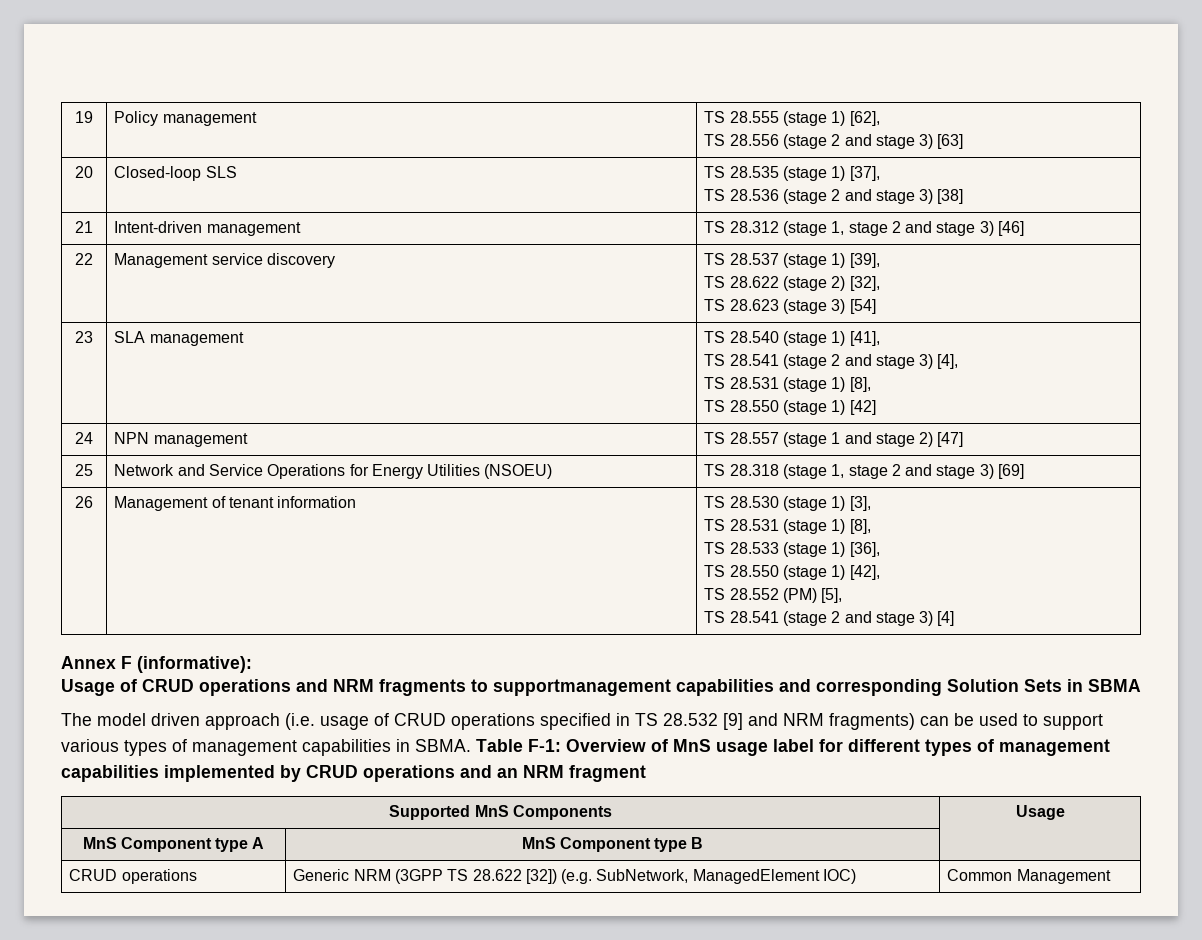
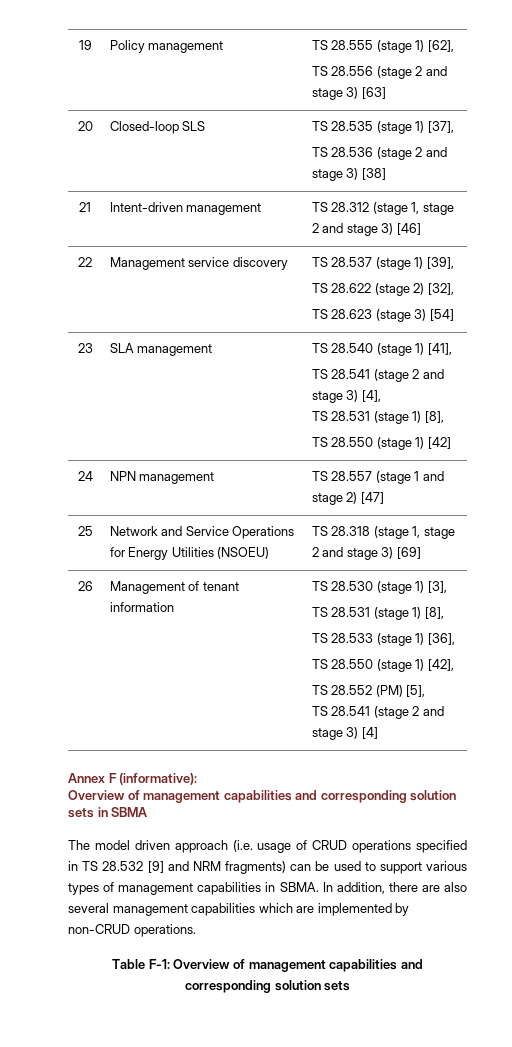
- Usage of CRUD operations and NRM fragments to supportmanagement capabilities and corresponding Solution Sets in SBMA
+ Overview of management capabilities and corresponding solution sets in SBMA
- Table F-1: Overview of MnS usage label for different types of management capabilities implemented by CRUD operations and an NRM fragment
- Supported MnS Components | Usage
- MnS Component type A | MnS Component type B |
- CRUD operations | Generic NRM (3GPP TS 28.622 [32]) (e.g. SubNetwork, ManagedElement IOC) | Common Management
+ In addition, there are also several management capabilities which are implemented by non-CRUD operations.
+ Table F-1: Overview of management capabilities and corresponding solution sets

